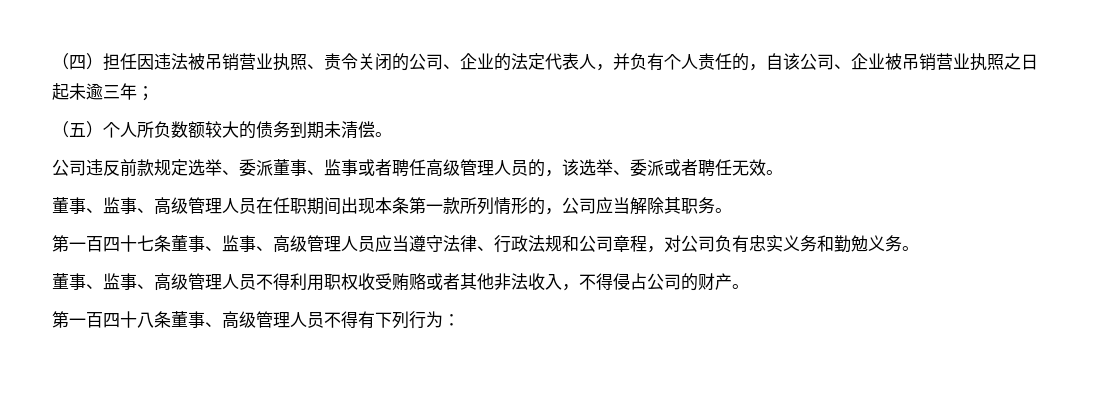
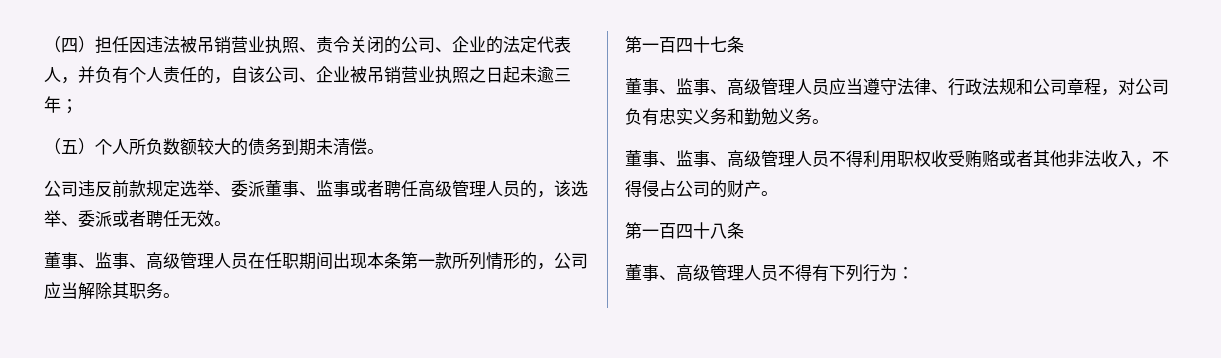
- 第一百四十七条董事、监事、高级管理人员应当遵守法律、行政法规和公司章程，对公司负有忠实义务和勤勉义务。
+ 第一百四十七条
+ 董事、监事、高级管理人员应当遵守法律、行政法规和公司章程，对公司负有忠实义务和勤勉义务。
- 第一百四十八条董事、高级管理人员不得有下列行为：
+ 第一百四十八条
+ 董事、高级管理人员不得有下列行为：

